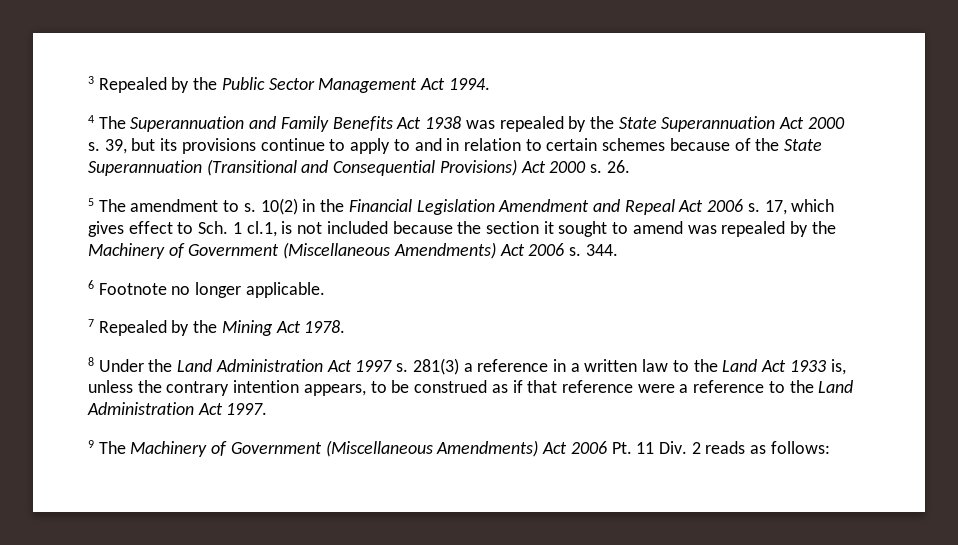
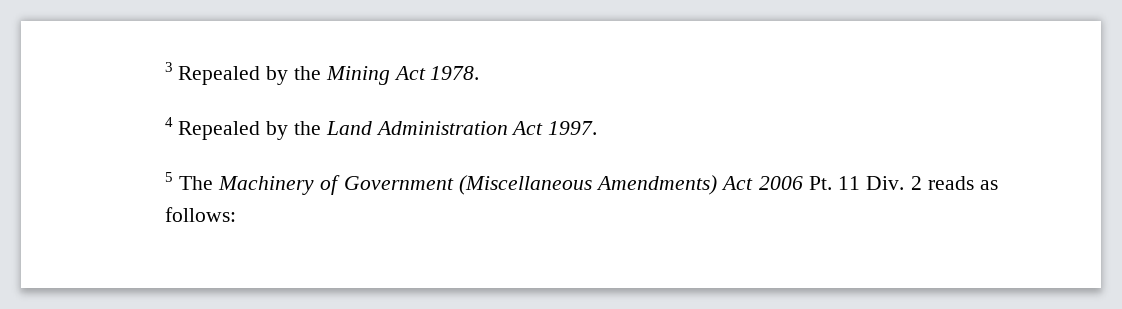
- 3 Repealed by the Public Sector Management Act 1994.
- 4 The Superannuation and Family Benefits Act 1938 was repealed by the State Superannuation Act 2000 s. 39, but its provisions continue to apply to and in relation to certain schemes because of the State Superannuation (Transitional and Consequential Provisions) Act 2000 s. 26.
- 5 The amendment to s. 10(2) in the Financial Legislation Amendment and Repeal Act 2006 s. 17, which gives effect to Sch. 1 cl.1, is not included because the section it sought to amend was repealed by the Machinery of Government (Miscellaneous Amendments) Act 2006 s. 344.
- 6 Footnote no longer applicable.
- 7 Repealed by the Mining Act 1978.
- 8 Under the Land Administration Act 1997 s. 281(3) a reference in a written law to the Land Act 1933 is, unless the contrary intention appears, to be construed as if that reference were a reference to the Land Administration Act 1997.
+ 3 Repealed by the Mining Act 1978.
+ 4 Repealed by the Land Administration Act 1997.
- 9 The Machinery of Government (Miscellaneous Amendments) Act 2006 Pt. 11 Div. 2 reads as follows:
+ 5 The Machinery of Government (Miscellaneous Amendments) Act 2006 Pt. 11 Div. 2 reads as follows:

